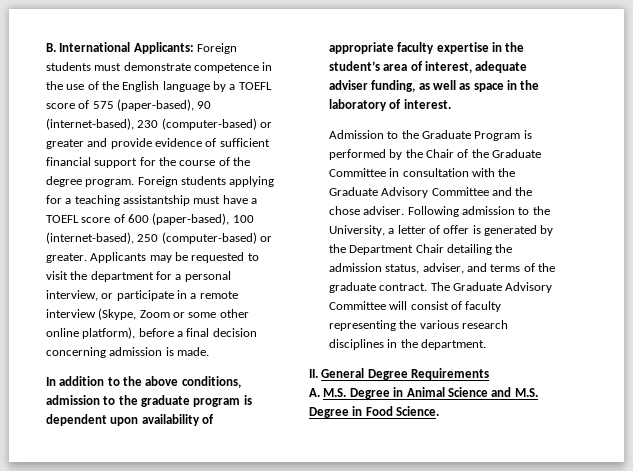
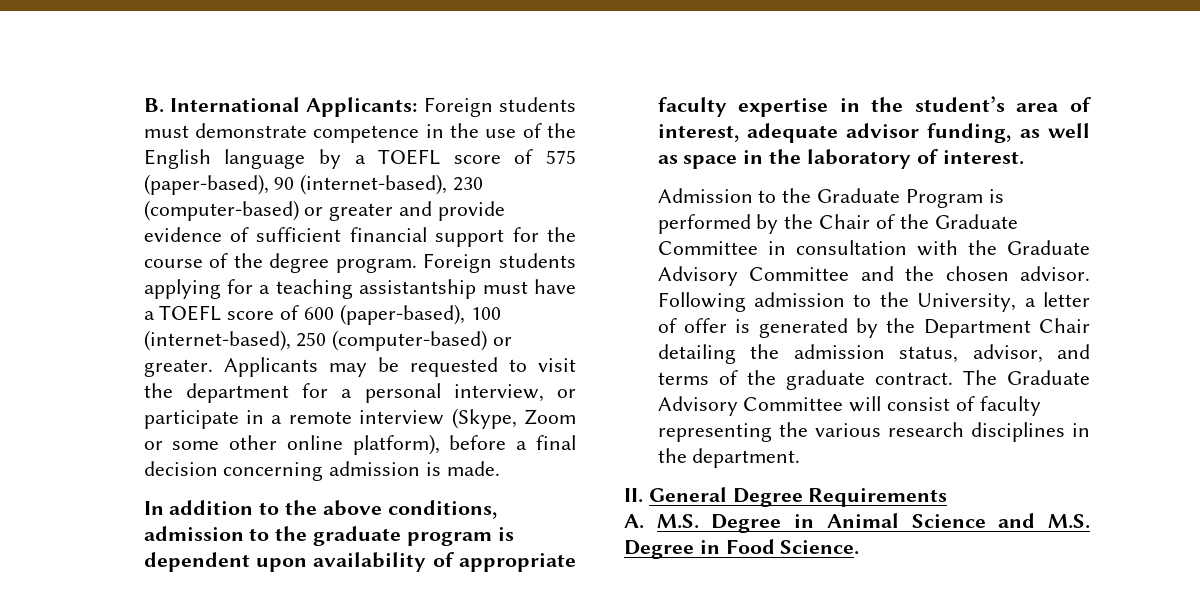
- In addition to the above conditions, admission to the graduate program is dependent upon availability of appropriate faculty expertise in the student’s area of interest, adequate adviser funding, as well as space in the laboratory of interest.
+ In addition to the above conditions, admission to the graduate program is dependent upon availability of appropriate faculty expertise in the student’s area of interest, adequate advisor funding, as well as space in the laboratory of interest.
- Admission to the Graduate Program is performed by the Chair of the Graduate Committee in consultation with the Graduate Advisory Committee and the chose adviser.
+ Admission to the Graduate Program is performed by the Chair of the Graduate Committee in consultation with the Graduate Advisory Committee and the chosen advisor.
- Following admission to the University, a letter of offer is generated by the Department Chair detailing the admission status, adviser, and terms of the graduate contract.
+ Following admission to the University, a letter of offer is generated by the Department Chair detailing the admission status, advisor, and terms of the graduate contract.

